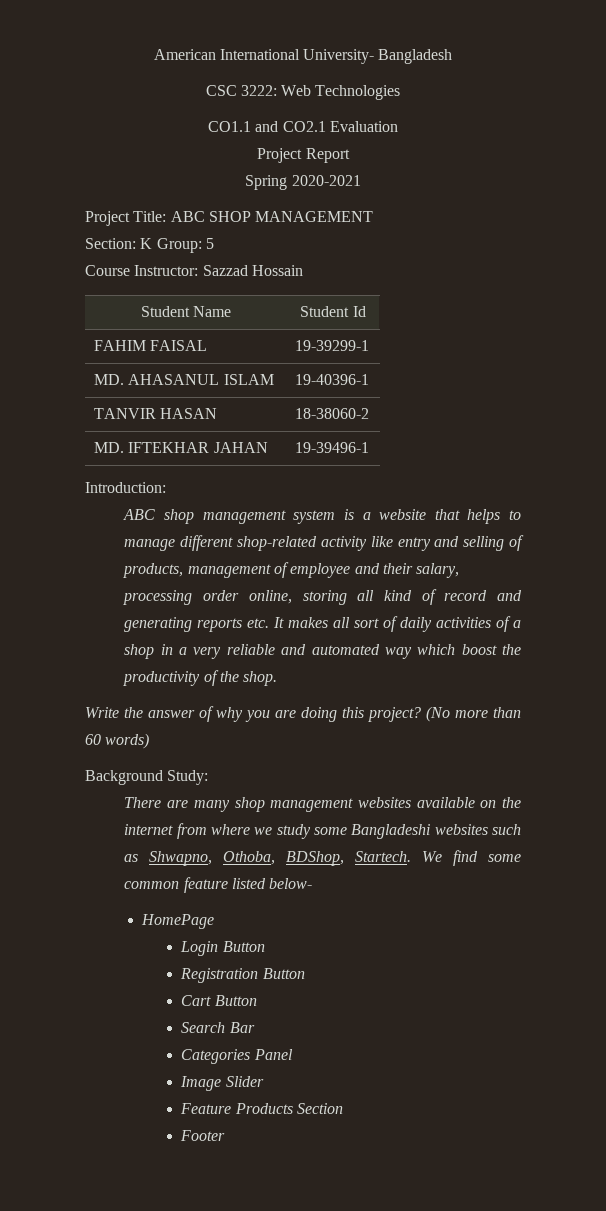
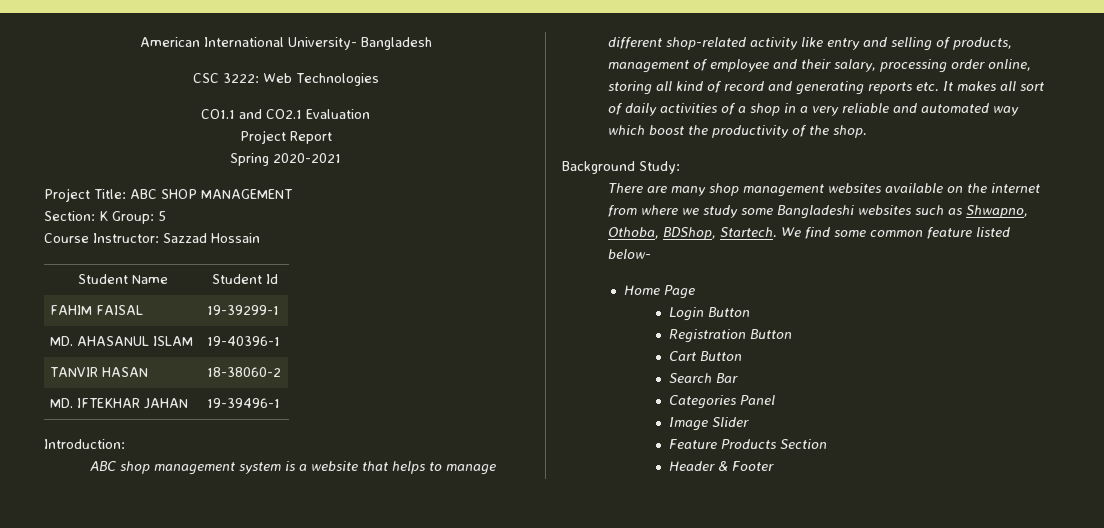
- Write the answer of why you are doing this project? (No more than 60 words)
- HomePage
+ Home Page
- Footer
+ Header & Footer

